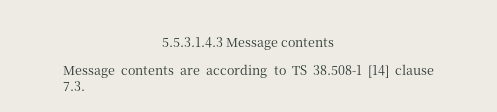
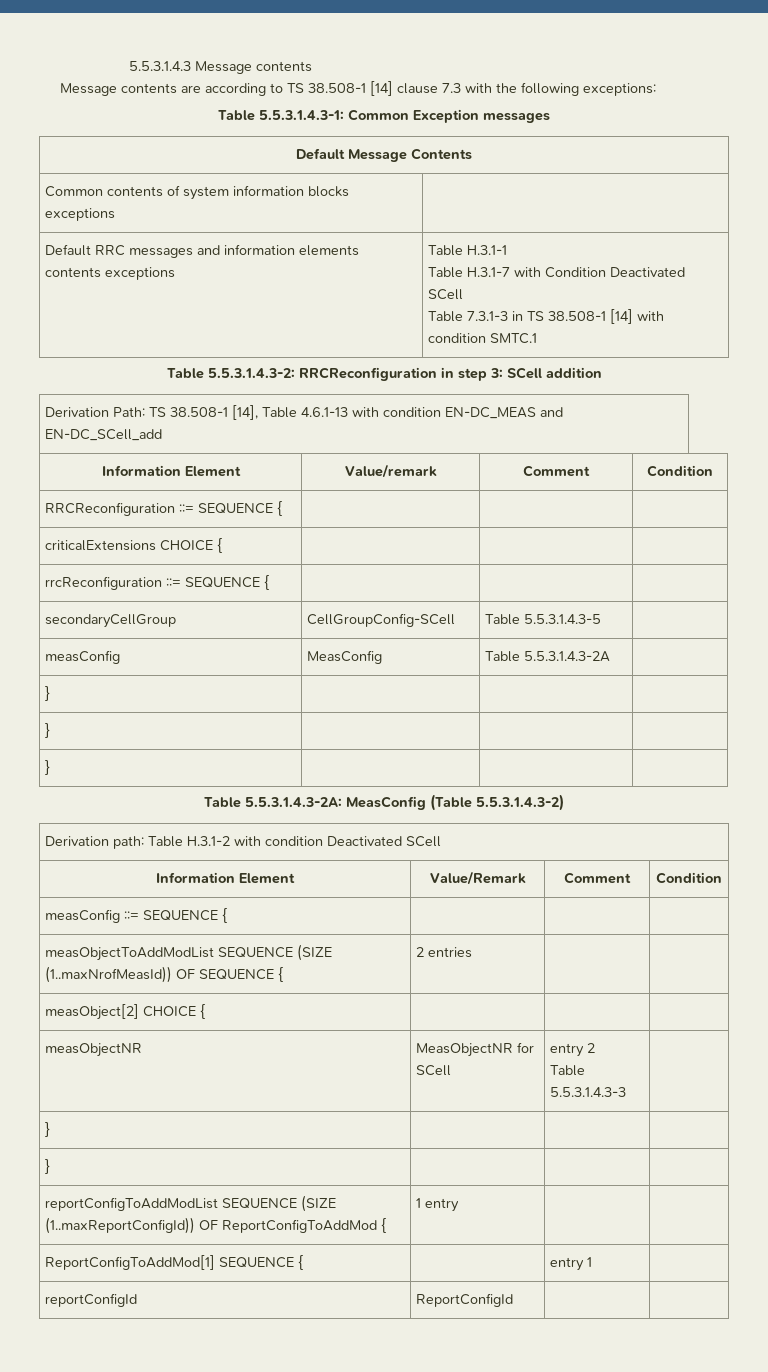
- Message contents are according to TS 38.508-1 [14] clause 7.3.
+ Message contents are according to TS 38.508-1 [14] clause 7.3 with the following exceptions:
+ Table 5.5.3.1.4.3-1: Common Exception messages
+ Default Message Contents
+ Common contents of system information blocks exceptions |
+ Default RRC messages and information elements contents exceptions | Table H.3.1-1
+ Table H.3.1-7 with Condition Deactivated SCell
+ Table 7.3.1-3 in TS 38.508-1 [14] with condition SMTC.1
+ Table 5.5.3.1.4.3-2: RRCReconfiguration in step 3: SCell addition
+ Derivation Path: TS 38.508-1 [14], Table 4.6.1-13 with condition EN-DC_MEAS and EN-DC_SCell_add
+ Information Element | Value/remark | Comment | Condition
+ RRCReconfiguration ::= SEQUENCE { | | |
+ criticalExtensions CHOICE { | | |
+ rrcReconfiguration ::= SEQUENCE { | | |
+ secondaryCellGroup | CellGroupConfig-SCell | Table 5.5.3.1.4.3-5 |
+ measConfig | MeasConfig | Table 5.5.3.1.4.3-2A |
+ } | | |
+ } | | |
+ } | | |
+ Table 5.5.3.1.4.3-2A: MeasConfig (Table 5.5.3.1.4.3-2)
+ Derivation path: Table H.3.1-2 with condition Deactivated SCell
+ Information Element | Value/Remark | Comment | Condition
+ measConfig ::= SEQUENCE { | | |
+ measObjectToAddModList SEQUENCE (SIZE (1..maxNrofMeasId)) OF SEQUENCE { | 2 entries | |
+ measObject[2] CHOICE { | | |
+ measObjectNR | MeasObjectNR for SCell | entry 2
+ Table 5.5.3.1.4.3-3 |
+ } | | |
+ } | | |
+ reportConfigToAddModList SEQUENCE (SIZE (1..maxReportConfigId)) OF ReportConfigToAddMod { | 1 entry | |
+ ReportConfigToAddMod[1] SEQUENCE { | | entry 1 |
+ reportConfigId | ReportConfigId | |

